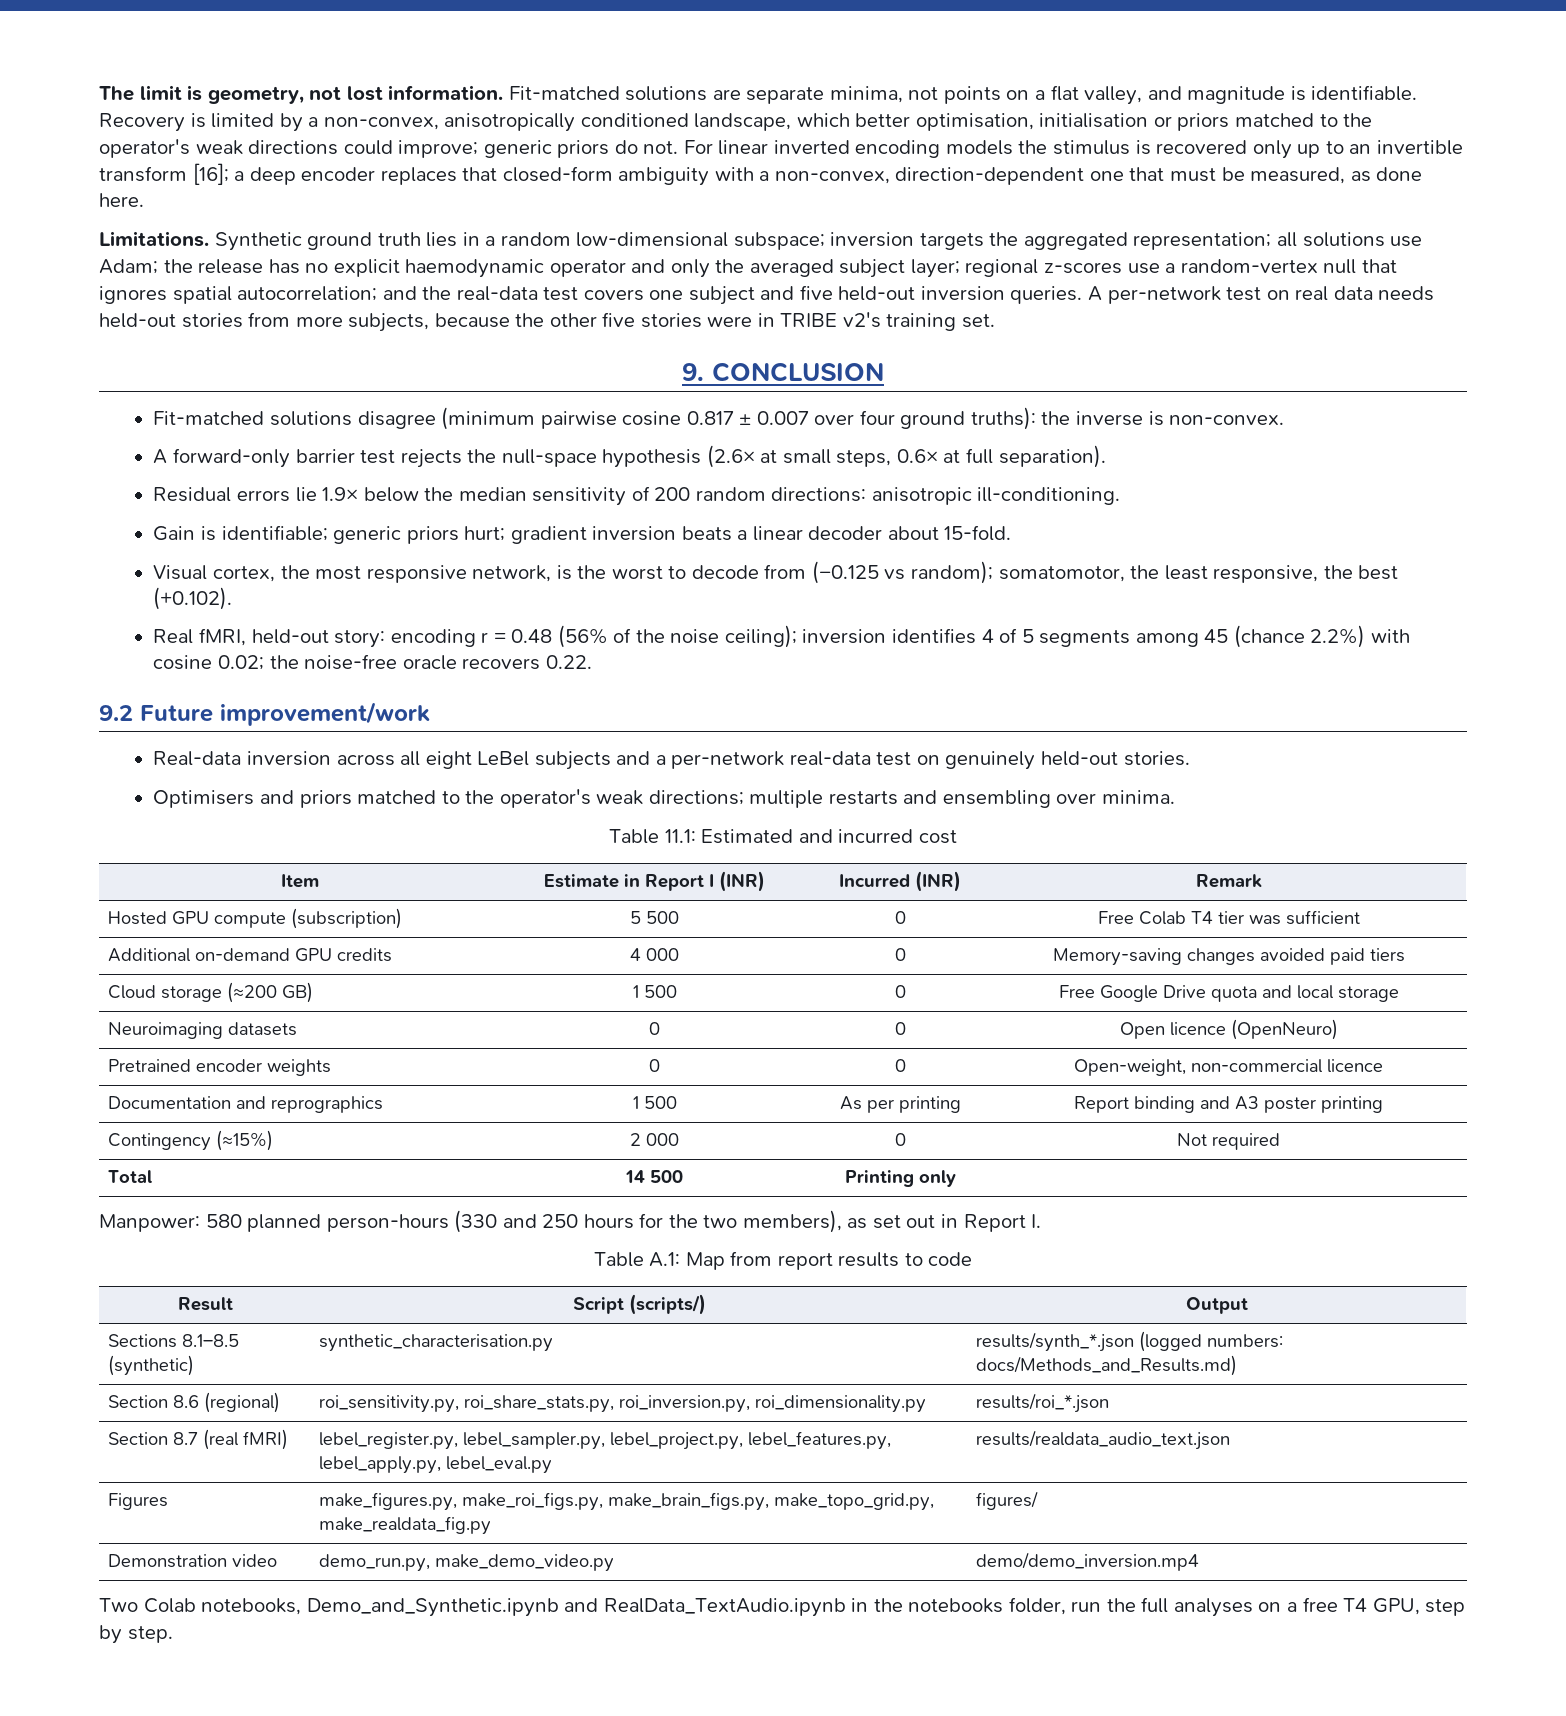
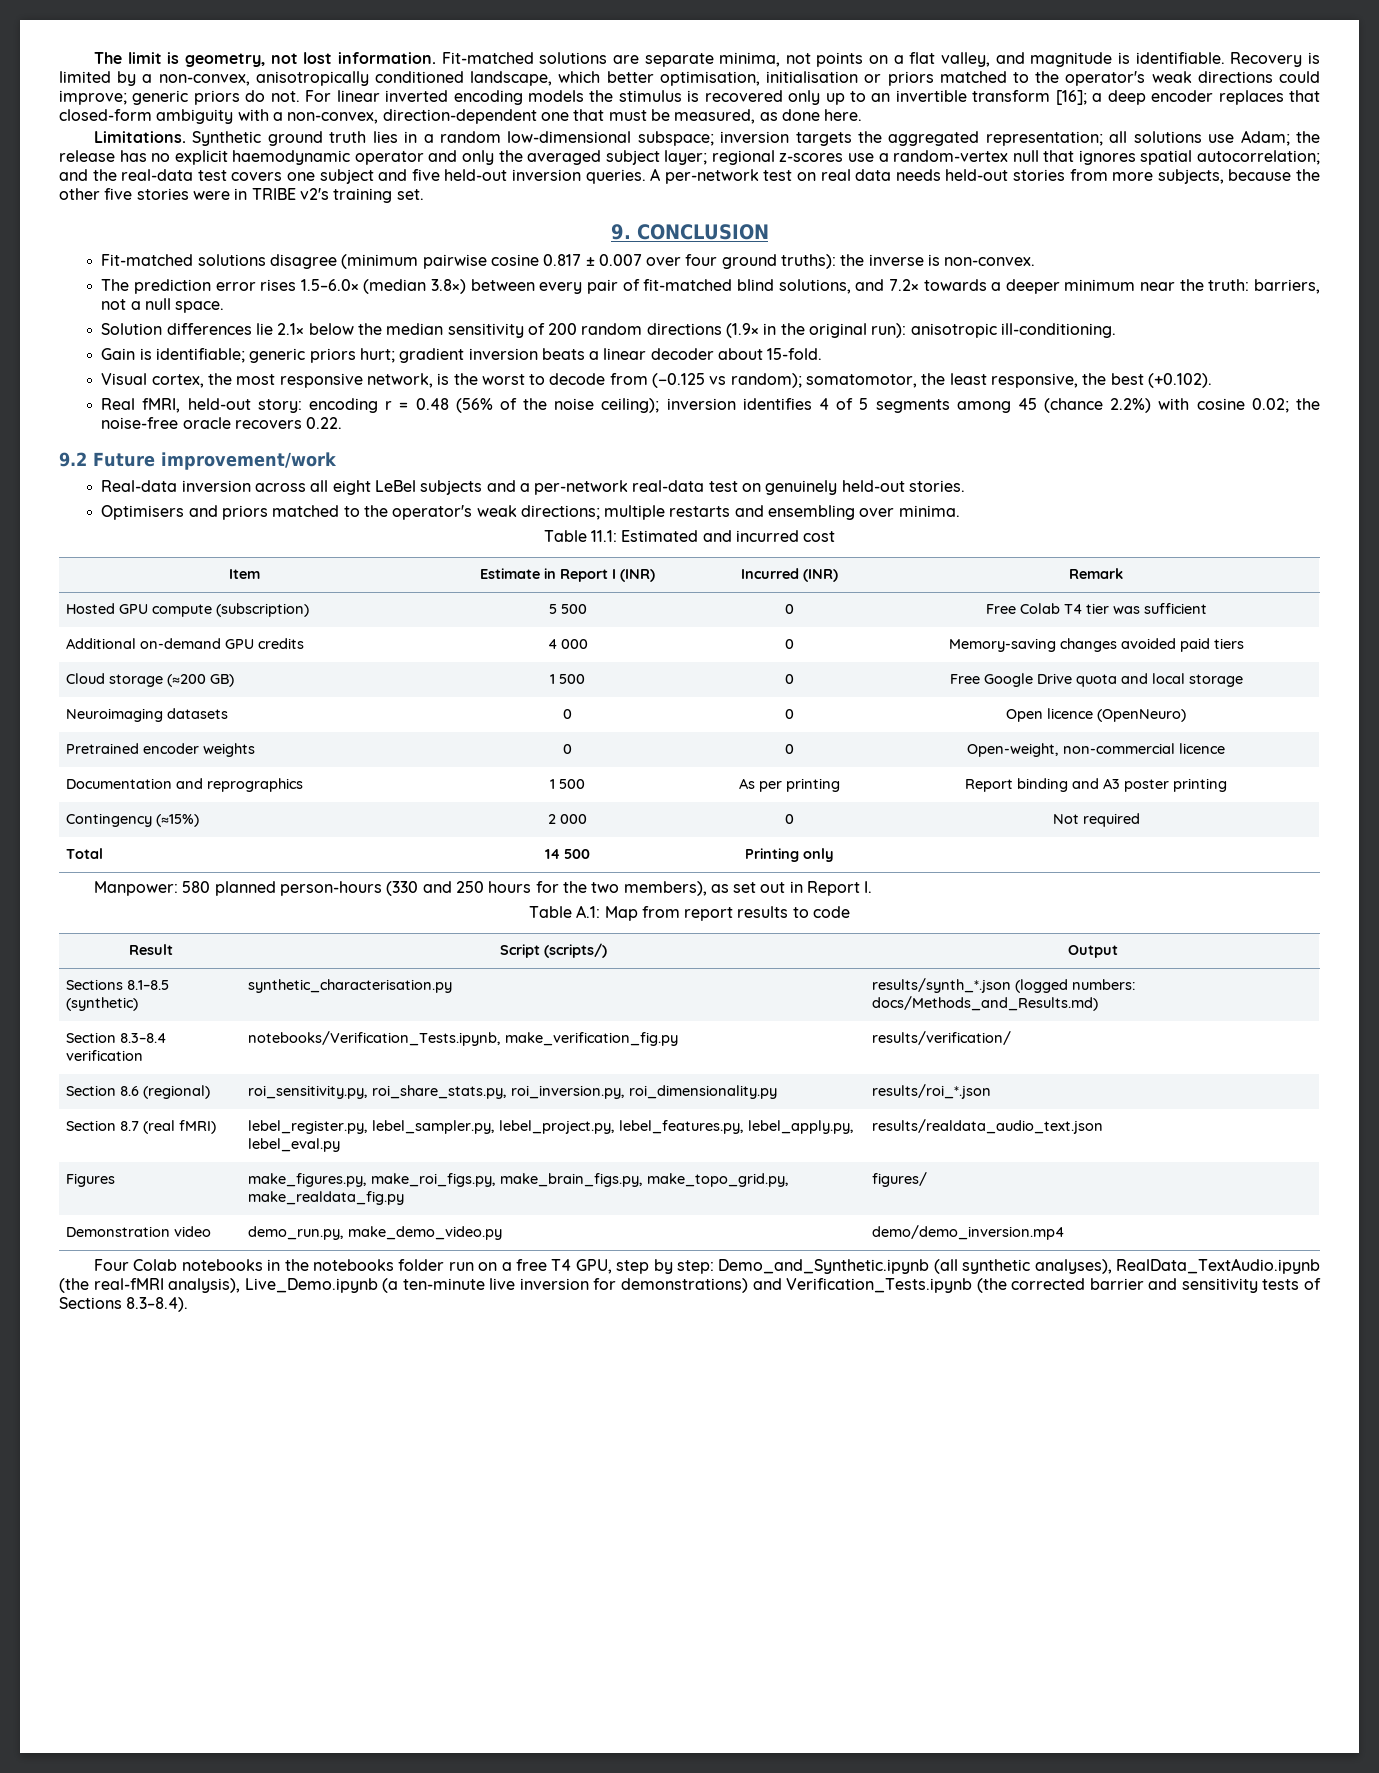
- A forward-only barrier test rejects the null-space hypothesis (2.6× at small steps, 0.6× at full separation).
- Residual errors lie 1.9× below the median sensitivity of 200 random directions: anisotropic ill-conditioning.
+ The prediction error rises 1.5–6.0× (median 3.8×) between every pair of fit-matched blind solutions, and 7.2× towards a deeper minimum near the truth: barriers, not a null space.
+ Solution differences lie 2.1× below the median sensitivity of 200 random directions (1.9× in the original run): anisotropic ill-conditioning.
+ Section 8.3–8.4 verification | notebooks/Verification_Tests.ipynb, make_verification_fig.py | results/verification/
- Two Colab notebooks, Demo_and_Synthetic.ipynb and RealData_TextAudio.ipynb in the notebooks folder, run the full analyses on a free T4 GPU, step by step.
+ Four Colab notebooks in the notebooks folder run on a free T4 GPU, step by step: Demo_and_Synthetic.ipynb (all synthetic analyses), RealData_TextAudio.ipynb (the real-fMRI analysis), Live_Demo.ipynb (a ten-minute live inversion for demonstrations) and Verification_Tests.ipynb (the corrected barrier and sensitivity tests of Sections 8.3–8.4).

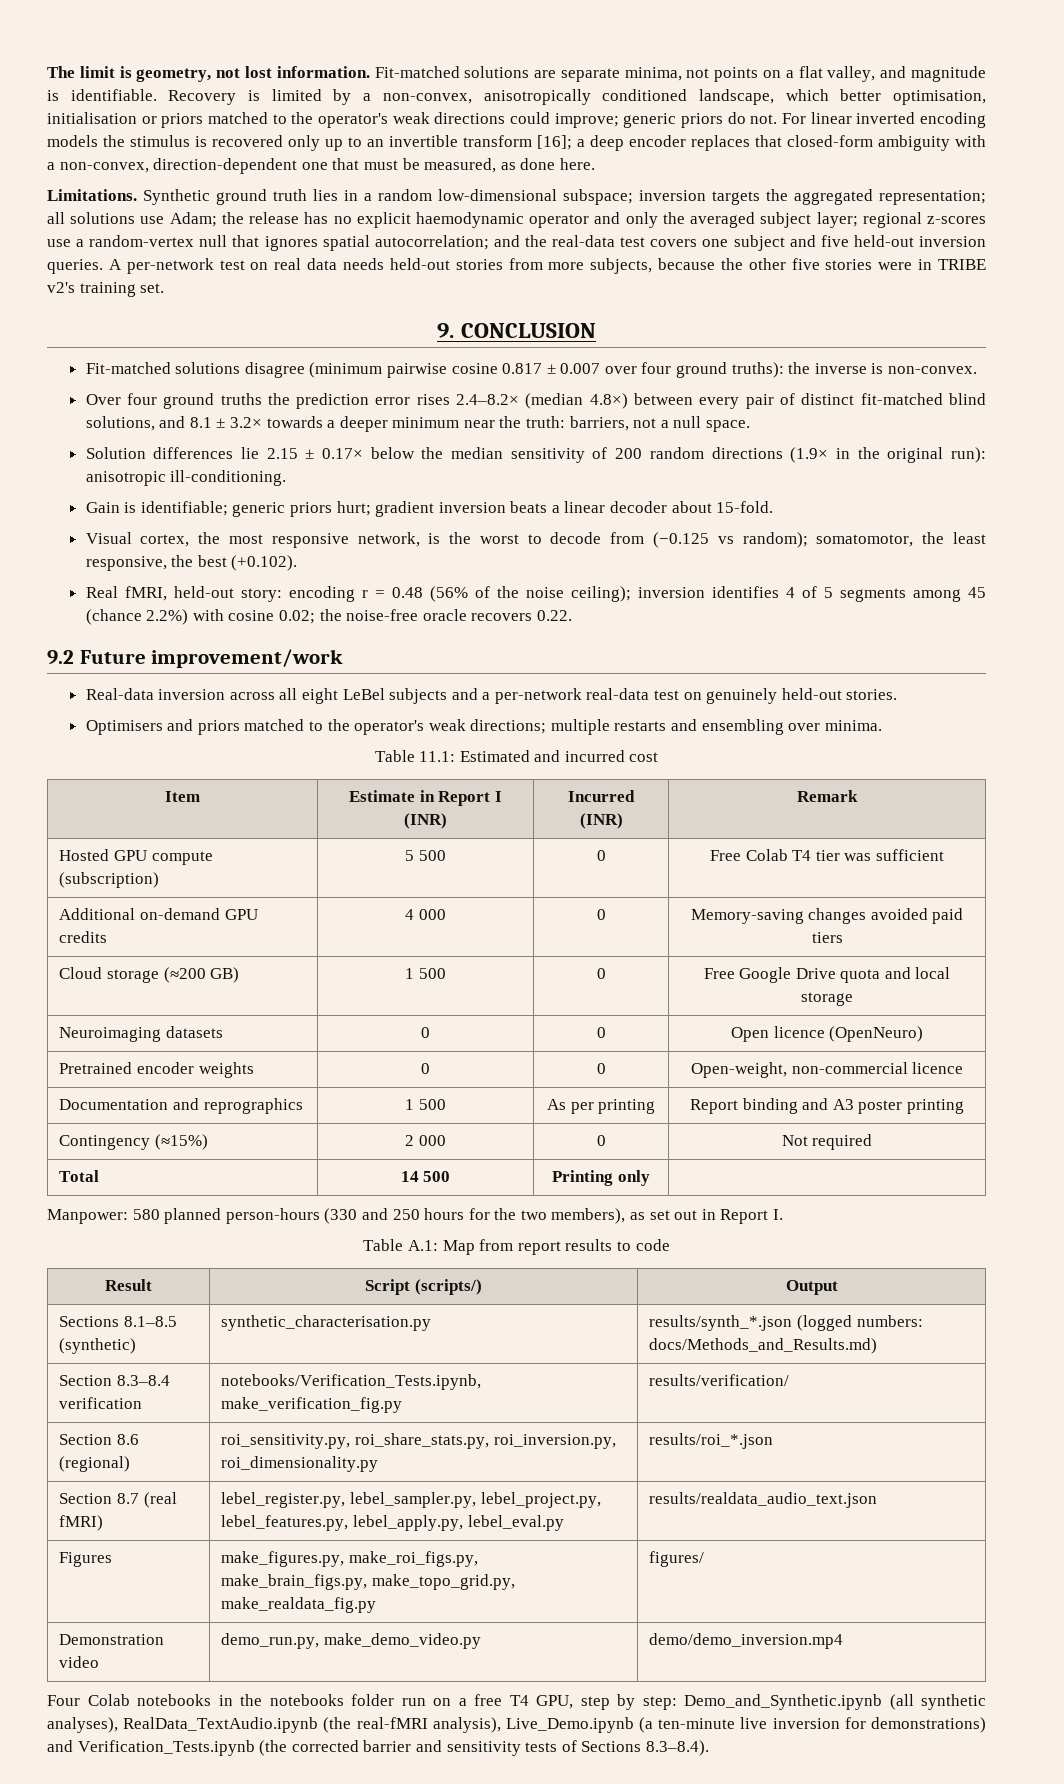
- The prediction error rises 1.5–6.0× (median 3.8×) between every pair of fit-matched blind solutions, and 7.2× towards a deeper minimum near the truth: barriers, not a null space.
+ Over four ground truths the prediction error rises 2.4–8.2× (median 4.8×) between every pair of distinct fit-matched blind solutions, and 8.1 ± 3.2× towards a deeper minimum near the truth: barriers, not a null space.
- Solution differences lie 2.1× below the median sensitivity of 200 random directions (1.9× in the original run): anisotropic ill-conditioning.
+ Solution differences lie 2.15 ± 0.17× below the median sensitivity of 200 random directions (1.9× in the original run): anisotropic ill-conditioning.

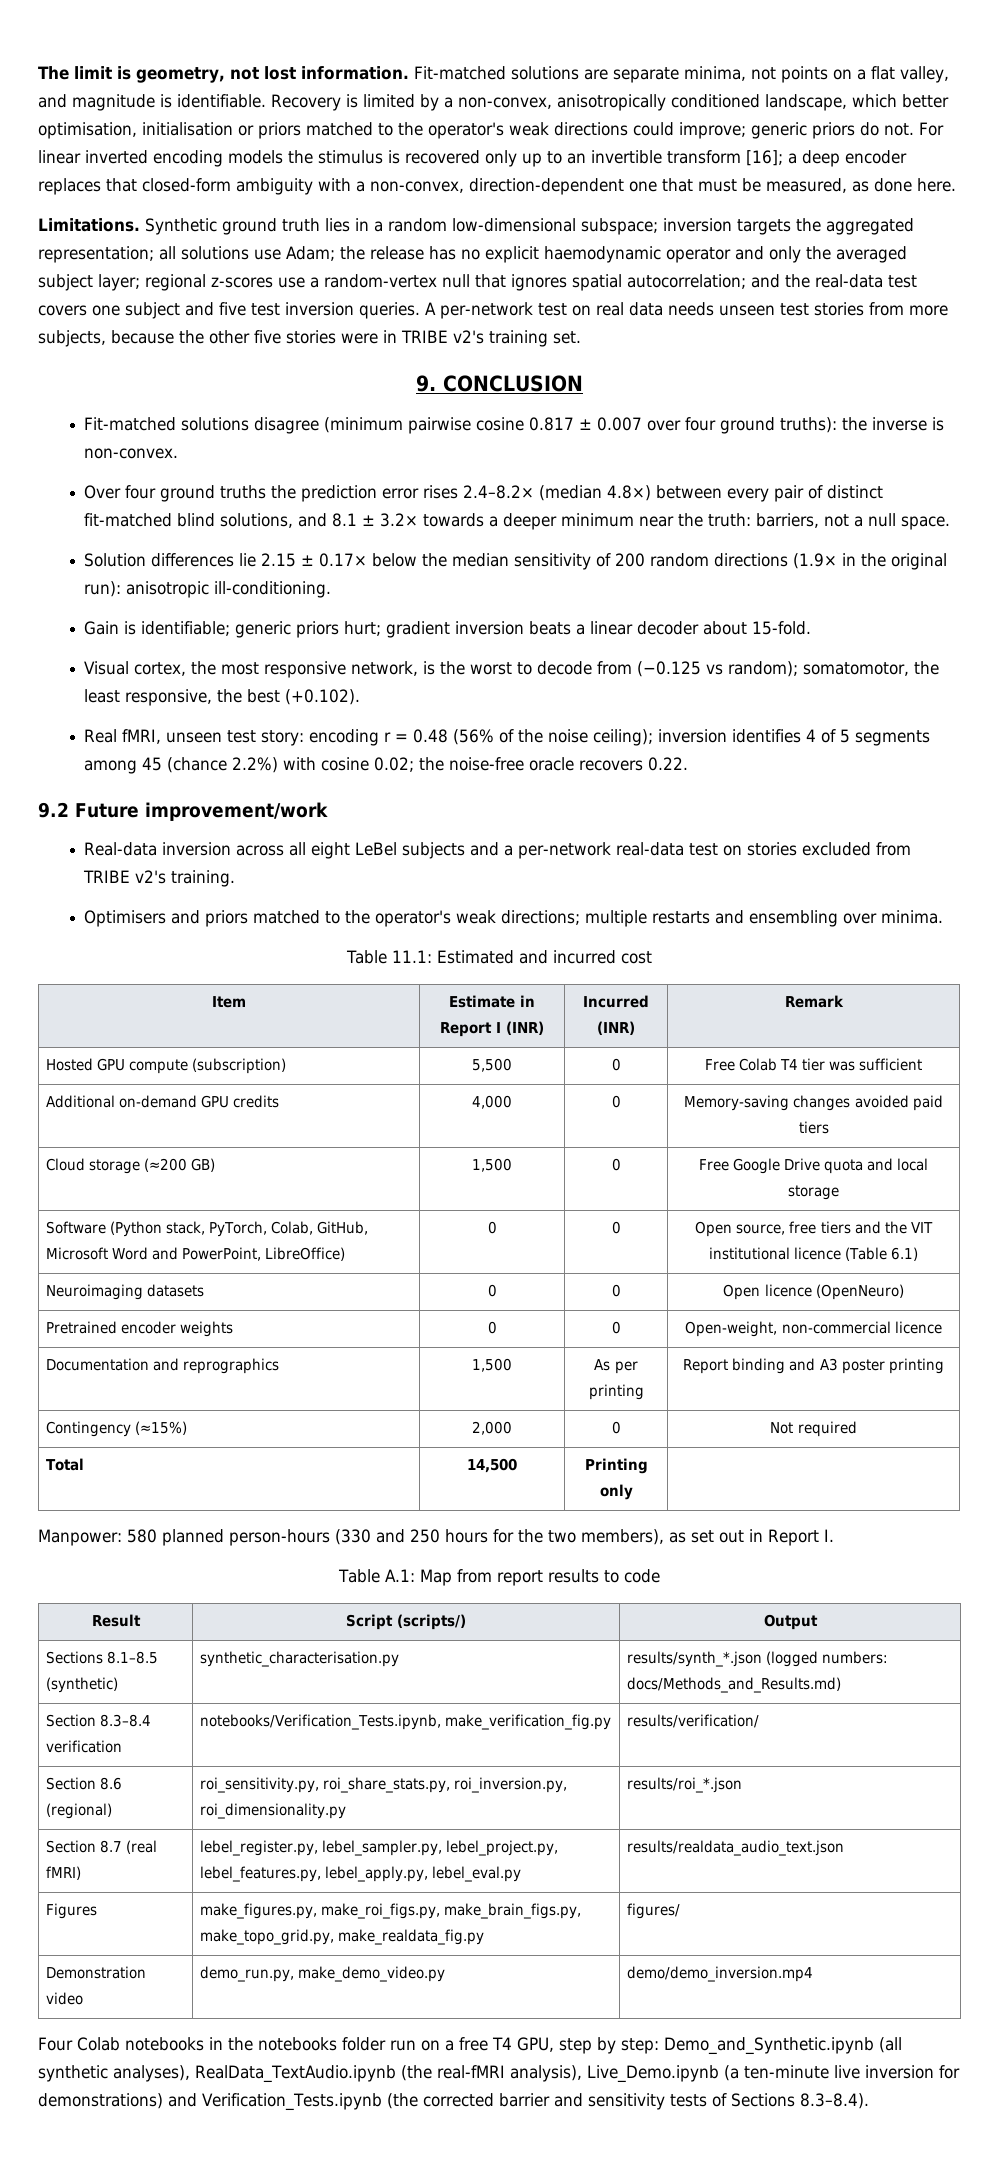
- Synthetic ground truth lies in a random low-dimensional subspace; inversion targets the aggregated representation; all solutions use Adam; the release has no explicit haemodynamic operator and only the averaged subject layer; regional z-scores use a random-vertex null that ignores spatial autocorrelation; and the real-data test covers one subject and five held-out inversion queries.
+ Synthetic ground truth lies in a random low-dimensional subspace; inversion targets the aggregated representation; all solutions use Adam; the release has no explicit haemodynamic operator and only the averaged subject layer; regional z-scores use a random-vertex null that ignores spatial autocorrelation; and the real-data test covers one subject and five test inversion queries.
- A per-network test on real data needs held-out stories from more subjects, because the other five stories were in TRIBE v2's training set.
+ A per-network test on real data needs unseen test stories from more subjects, because the other five stories were in TRIBE v2's training set.
- Real fMRI, held-out story: encoding r = 0.48 (56% of the noise ceiling); inversion identifies 4 of 5 segments among 45 (chance 2.2%) with cosine 0.02; the noise-free oracle recovers 0.22.
+ Real fMRI, unseen test story: encoding r = 0.48 (56% of the noise ceiling); inversion identifies 4 of 5 segments among 45 (chance 2.2%) with cosine 0.02; the noise-free oracle recovers 0.22.
- Real-data inversion across all eight LeBel subjects and a per-network real-data test on genuinely held-out stories.
+ Real-data inversion across all eight LeBel subjects and a per-network real-data test on stories excluded from TRIBE v2's training.
- Hosted GPU compute (subscription) | 5 500 | 0 | Free Colab T4 tier was sufficient
+ Hosted GPU compute (subscription) | 5,500 | 0 | Free Colab T4 tier was sufficient
- Additional on-demand GPU credits | 4 000 | 0 | Memory-saving changes avoided paid tiers
+ Additional on-demand GPU credits | 4,000 | 0 | Memory-saving changes avoided paid tiers
- Cloud storage (≈200 GB) | 1 500 | 0 | Free Google Drive quota and local storage
+ Cloud storage (≈200 GB) | 1,500 | 0 | Free Google Drive quota and local storage
+ Software (Python stack, PyTorch, Colab, GitHub, Microsoft Word and PowerPoint, LibreOffice) | 0 | 0 | Open source, free tiers and the VIT institutional licence (Table 6.1)
- Documentation and reprographics | 1 500 | As per printing | Report binding and A3 poster printing
+ Documentation and reprographics | 1,500 | As per printing | Report binding and A3 poster printing
- Contingency (≈15%) | 2 000 | 0 | Not required
+ Contingency (≈15%) | 2,000 | 0 | Not required
- Total | 14 500 | Printing only |
+ Total | 14,500 | Printing only |

